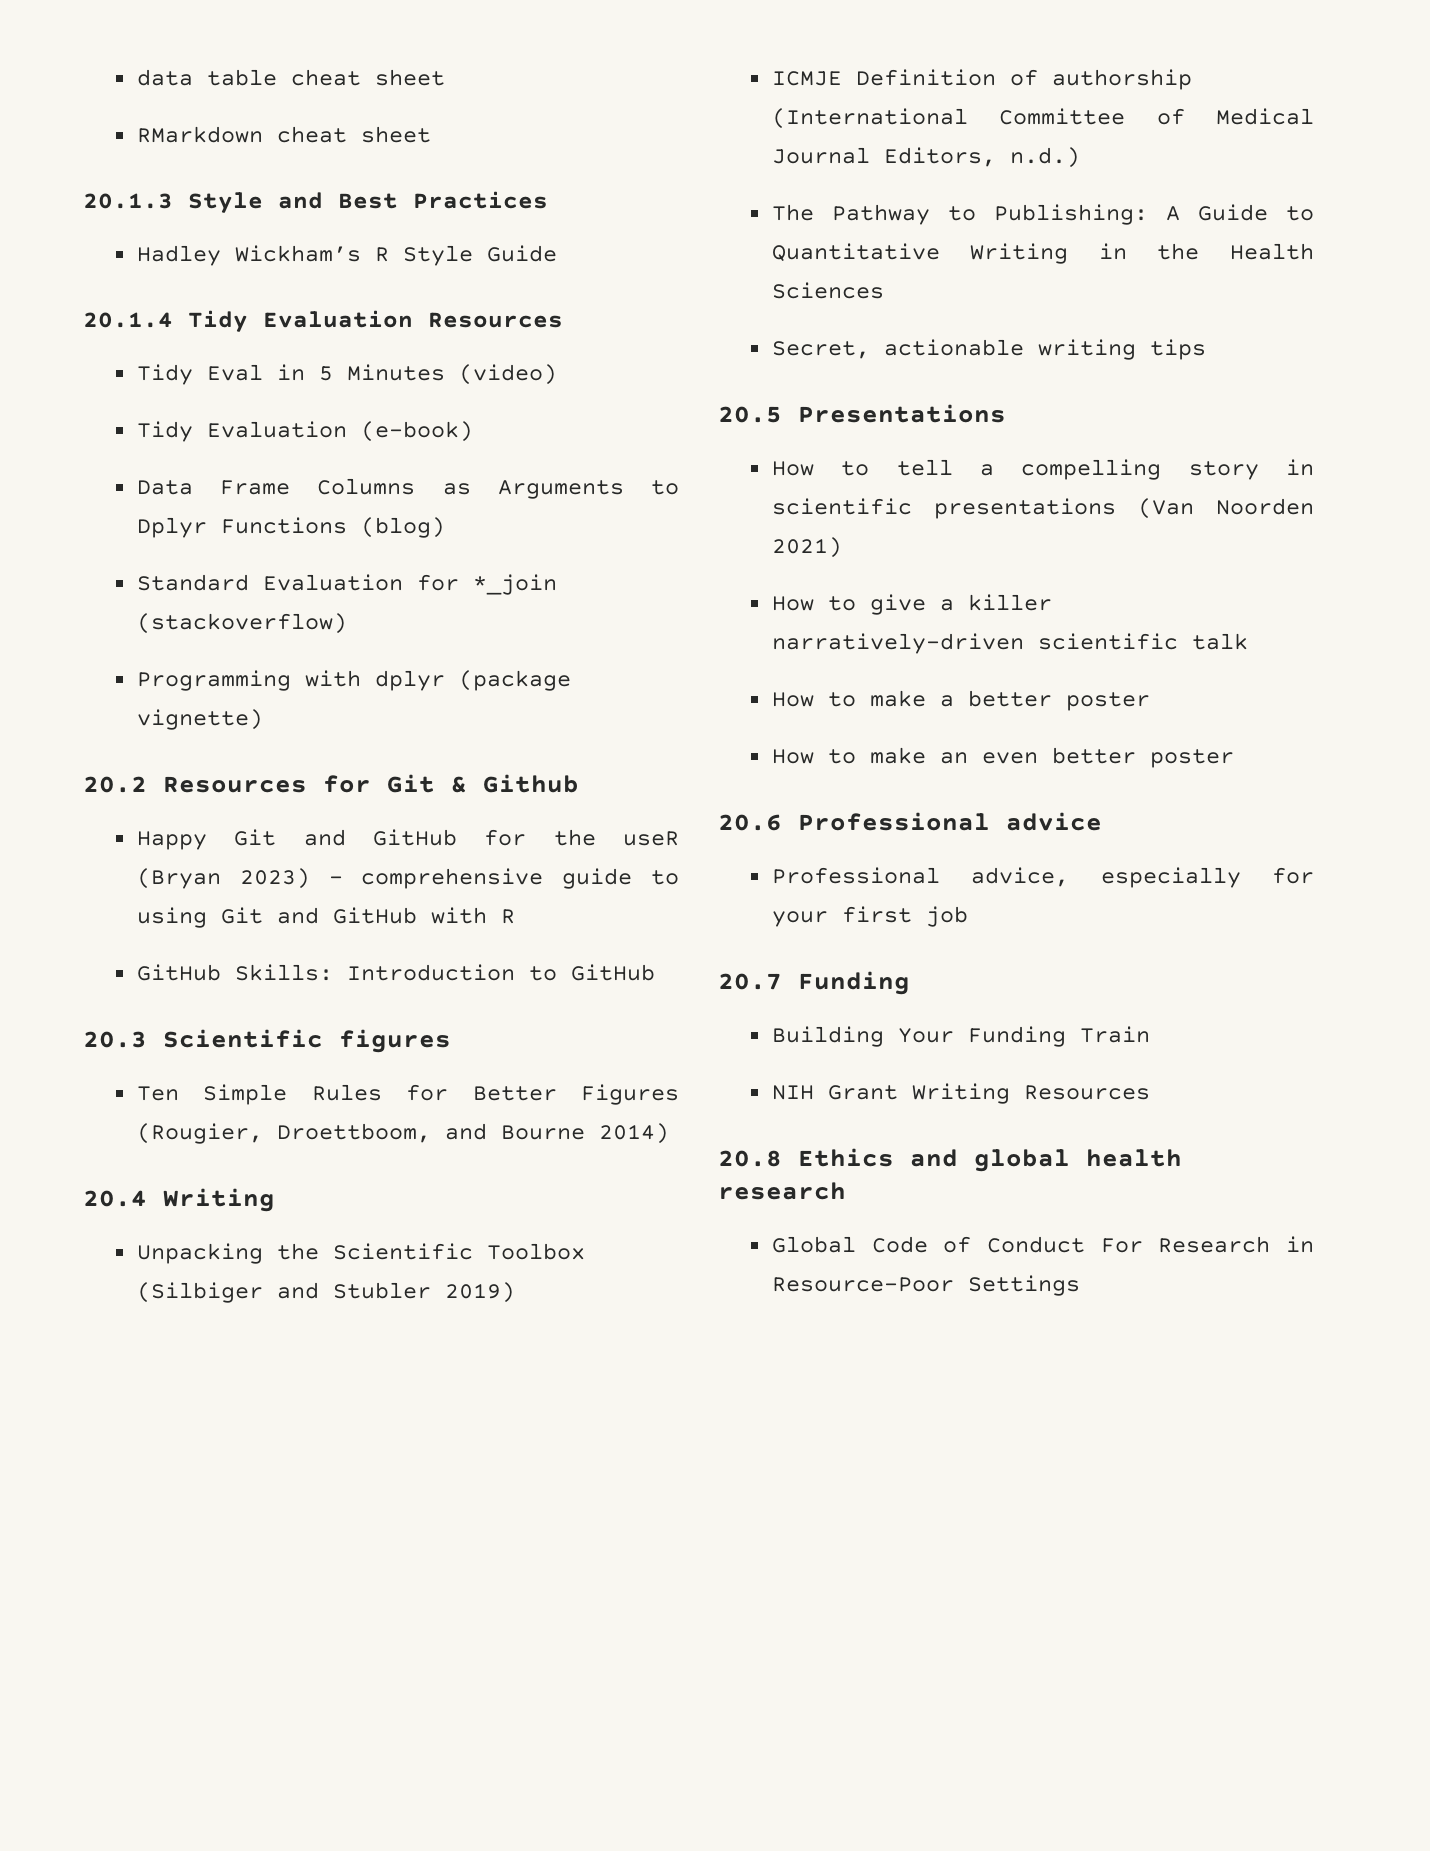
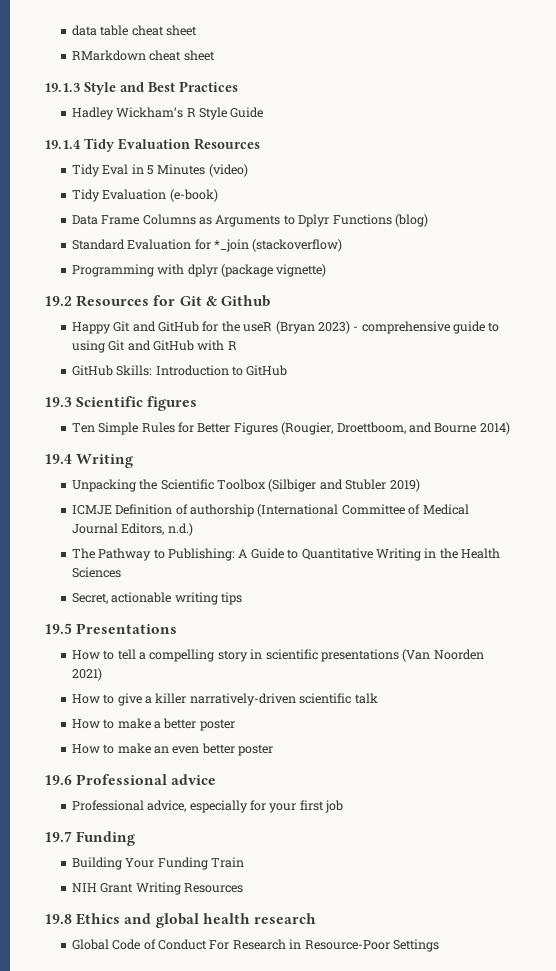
- 20.1.3 Style and Best Practices
+ 19.1.3 Style and Best Practices
- 20.1.4 Tidy Evaluation Resources
+ 19.1.4 Tidy Evaluation Resources
- 20.2 Resources for Git & Github
+ 19.2 Resources for Git & Github
- 20.3 Scientific figures
+ 19.3 Scientific figures
- 20.4 Writing
+ 19.4 Writing
- 20.5 Presentations
+ 19.5 Presentations
- 20.6 Professional advice
+ 19.6 Professional advice
- 20.7 Funding
+ 19.7 Funding
- 20.8 Ethics and global health research
+ 19.8 Ethics and global health research

